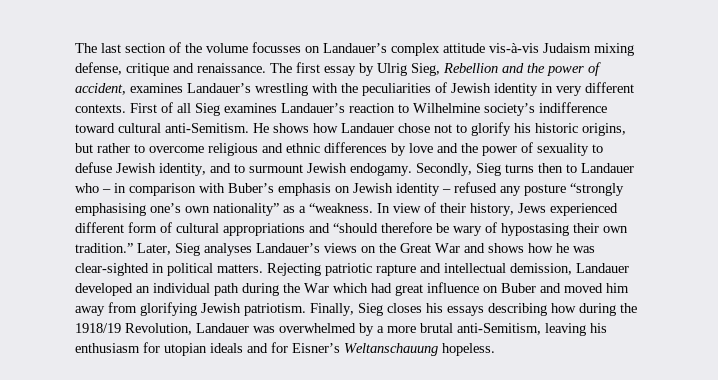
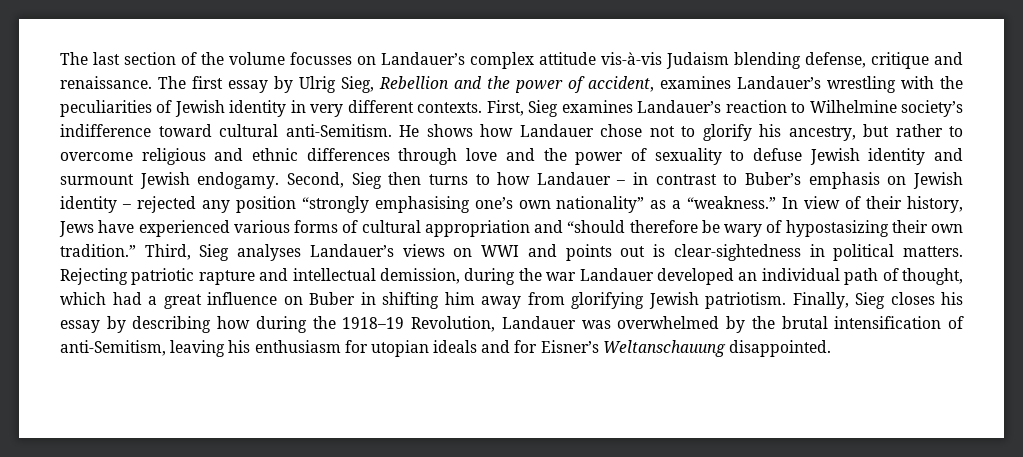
- The last section of the volume focusses on Landauer’s complex attitude vis-à-vis Judaism mixing defense, critique and renaissance.
+ The last section of the volume focusses on Landauer’s complex attitude vis-à-vis Judaism blending defense, critique and renaissance.
- First of all Sieg examines Landauer’s reaction to Wilhelmine society’s indifference toward cultural anti-Semitism.
+ First, Sieg examines Landauer’s reaction to Wilhelmine society’s indifference toward cultural anti-Semitism.
- He shows how Landauer chose not to glorify his historic origins, but rather to overcome religious and ethnic differences by love and the power of sexuality to defuse Jewish identity, and to surmount Jewish endogamy. Secondly, Sieg turns then to Landauer who – in comparison with Buber’s emphasis on Jewish identity – refused any posture “strongly emphasising one’s own nationality” as a “weakness.
+ He shows how Landauer chose not to glorify his ancestry, but rather to overcome religious and ethnic differences through love and the power of sexuality to defuse Jewish identity and surmount Jewish endogamy. Second, Sieg then turns to how Landauer – in contrast to Buber’s emphasis on Jewish identity – rejected any position “strongly emphasising one’s own nationality” as a “weakness.”
- In view of their history, Jews experienced different form of cultural appropriations and “should therefore be wary of hypostasing their own tradition.”
+ In view of their history, Jews have experienced various forms of cultural appropriation and “should therefore be wary of hypostasizing their own tradition.”
- Later, Sieg analyses Landauer’s views on the Great War and shows how he was clear-sighted in political matters.
+ Third, Sieg analyses Landauer’s views on WWI and points out is clear-sightedness in political matters.
- Rejecting patriotic rapture and intellectual demission, Landauer developed an individual path during the War which had great influence on Buber and moved him away from glorifying Jewish patriotism.
+ Rejecting patriotic rapture and intellectual demission, during the war Landauer developed an individual path of thought, which had a great influence on Buber in shifting him away from glorifying Jewish patriotism.
- Finally, Sieg closes his essays describing how during the 1918/19 Revolution, Landauer was overwhelmed by a more brutal anti-Semitism, leaving his enthusiasm for utopian ideals and for Eisner’s Weltanschauung hopeless.
+ Finally, Sieg closes his essay by describing how during the 1918–19 Revolution, Landauer was overwhelmed by the brutal intensification of anti-Semitism, leaving his enthusiasm for utopian ideals and for Eisner’s Weltanschauung disappointed.

